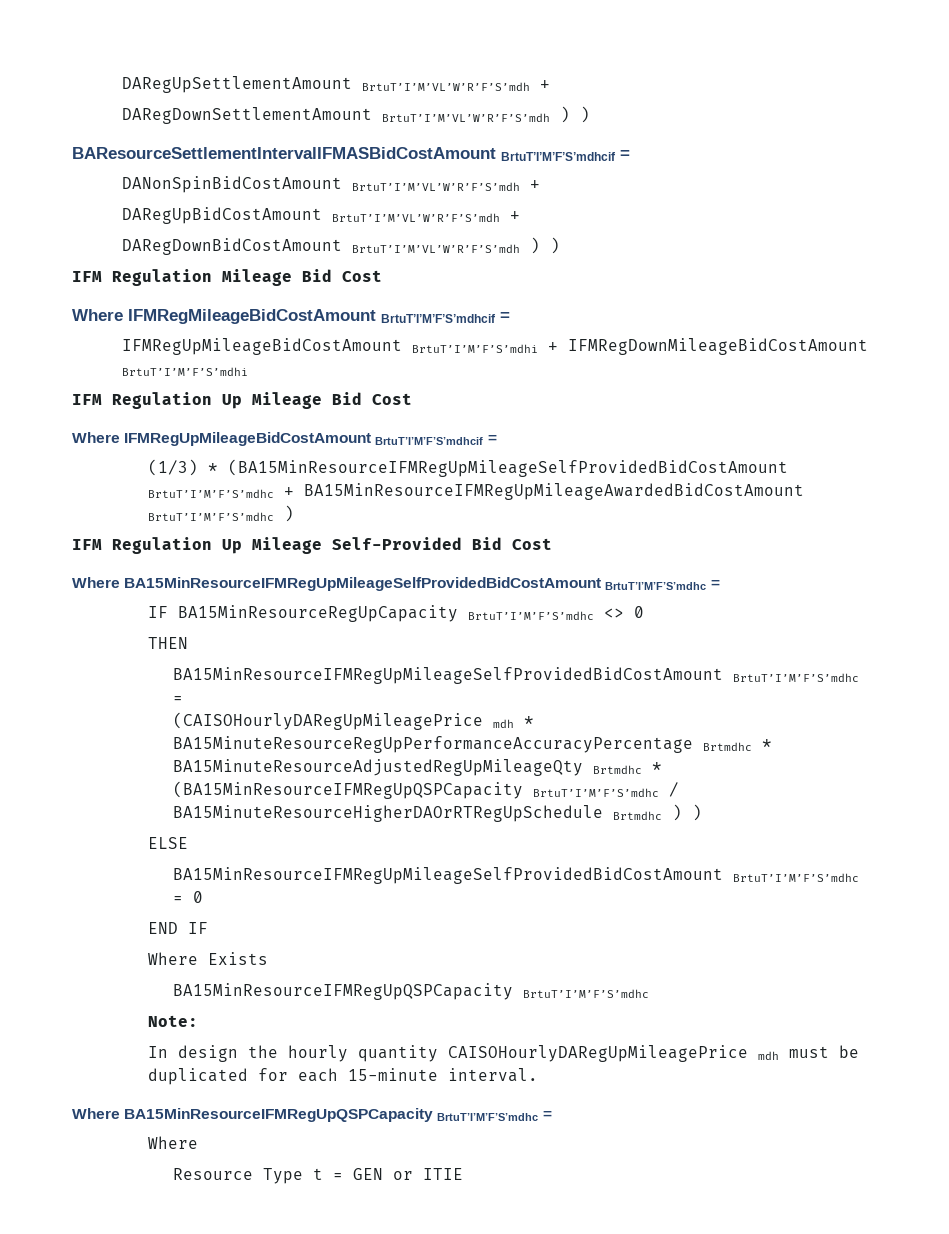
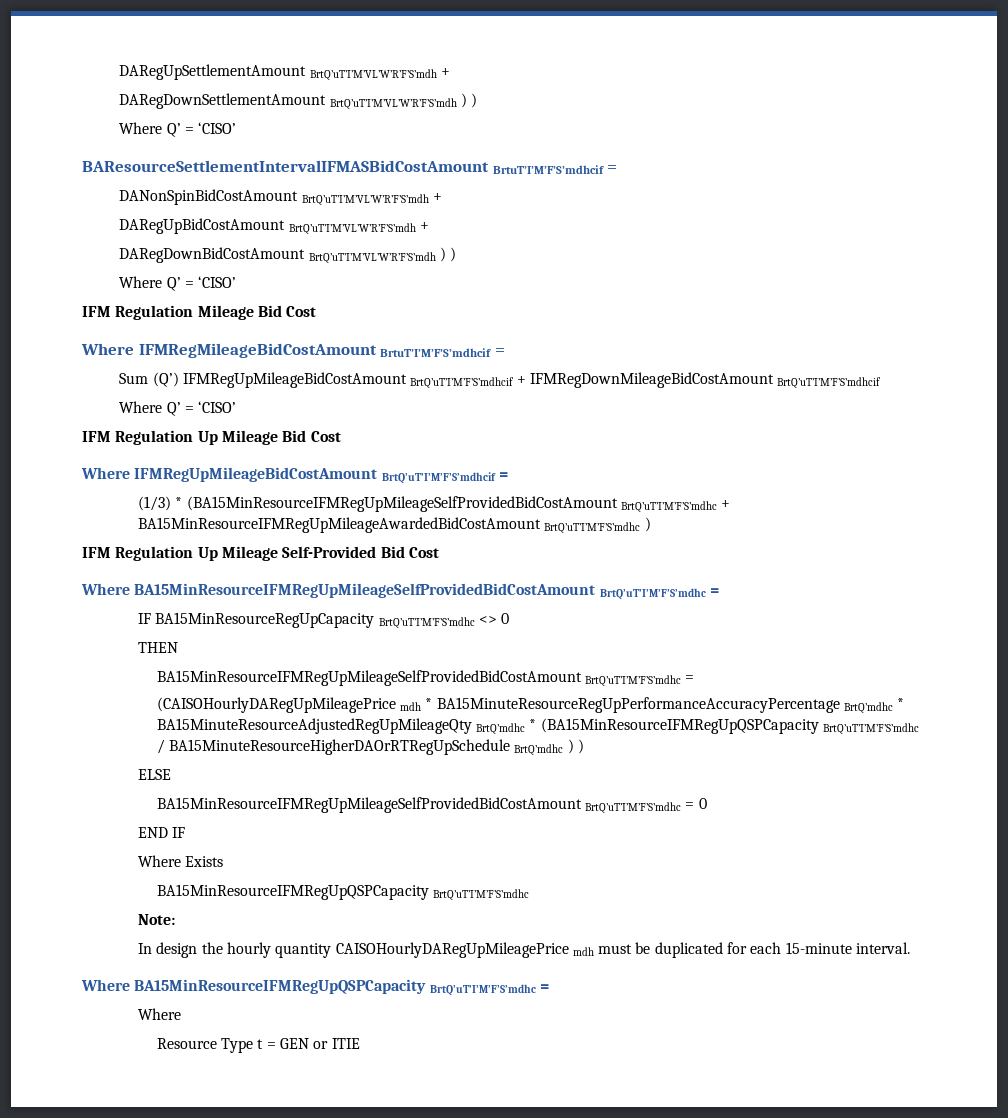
- DARegUpSettlementAmount BrtuT’I’M’VL’W’R’F’S’mdh +
+ DARegUpSettlementAmount BrtQ’uT’I’M’VL’W’R’F’S’mdh +
- DARegDownSettlementAmount BrtuT’I’M’VL’W’R’F’S’mdh ) )
+ DARegDownSettlementAmount BrtQ’uT’I’M’VL’W’R’F’S’mdh ) )
+ Where Q’ = ‘CISO’
- DANonSpinBidCostAmount BrtuT’I’M’VL’W’R’F’S’mdh +
+ DANonSpinBidCostAmount BrtQ’uT’I’M’VL’W’R’F’S’mdh +
- DARegUpBidCostAmount BrtuT’I’M’VL’W’R’F’S’mdh +
+ DARegUpBidCostAmount BrtQ’uT’I’M’VL’W’R’F’S’mdh +
- DARegDownBidCostAmount BrtuT’I’M’VL’W’R’F’S’mdh ) )
+ DARegDownBidCostAmount BrtQ’uT’I’M’VL’W’R’F’S’mdh ) )
+ Where Q’ = ‘CISO’
- IFMRegUpMileageBidCostAmount BrtuT’I’M’F’S’mdhi + IFMRegDownMileageBidCostAmount BrtuT’I’M’F’S’mdhi
+ Sum (Q’) IFMRegUpMileageBidCostAmount BrtQ’uT’I’M’F’S’mdhcif + IFMRegDownMileageBidCostAmount BrtQ’uT’I’M’F’S’mdhcif
+ Where Q’ = ‘CISO’
- Where IFMRegUpMileageBidCostAmount BrtuT’I’M’F’S’mdhcif =
+ Where IFMRegUpMileageBidCostAmount BrtQ’uT’I’M’F’S’mdhcif =
- (1/3) * (BA15MinResourceIFMRegUpMileageSelfProvidedBidCostAmount BrtuT’I’M’F’S’mdhc + BA15MinResourceIFMRegUpMileageAwardedBidCostAmount BrtuT’I’M’F’S’mdhc )
+ (1/3) * (BA15MinResourceIFMRegUpMileageSelfProvidedBidCostAmount BrtQ’uT’I’M’F’S’mdhc + BA15MinResourceIFMRegUpMileageAwardedBidCostAmount BrtQ’uT’I’M’F’S’mdhc )
- Where BA15MinResourceIFMRegUpMileageSelfProvidedBidCostAmount BrtuT’I’M’F’S’mdhc =
+ Where BA15MinResourceIFMRegUpMileageSelfProvidedBidCostAmount BrtQ’uT’I’M’F’S’mdhc =
- IF BA15MinResourceRegUpCapacity BrtuT’I’M’F’S’mdhc <> 0
+ IF BA15MinResourceRegUpCapacity BrtQ’uT’I’M’F’S’mdhc <> 0
  THEN
- BA15MinResourceIFMRegUpMileageSelfProvidedBidCostAmount BrtuT’I’M’F’S’mdhc =
+ BA15MinResourceIFMRegUpMileageSelfProvidedBidCostAmount BrtQ’uT’I’M’F’S’mdhc =
- (CAISOHourlyDARegUpMileagePrice mdh * BA15MinuteResourceRegUpPerformanceAccuracyPercentage Brtmdhc * BA15MinuteResourceAdjustedRegUpMileageQty Brtmdhc * (BA15MinResourceIFMRegUpQSPCapacity BrtuT’I’M’F’S’mdhc / BA15MinuteResourceHigherDAOrRTRegUpSchedule Brtmdhc ) )
+ (CAISOHourlyDARegUpMileagePrice mdh * BA15MinuteResourceRegUpPerformanceAccuracyPercentage BrtQ’mdhc * BA15MinuteResourceAdjustedRegUpMileageQty BrtQ’mdhc * (BA15MinResourceIFMRegUpQSPCapacity BrtQ’uT’I’M’F’S’mdhc / BA15MinuteResourceHigherDAOrRTRegUpSchedule BrtQ’mdhc ) )
- BA15MinResourceIFMRegUpMileageSelfProvidedBidCostAmount BrtuT’I’M’F’S’mdhc = 0
+ BA15MinResourceIFMRegUpMileageSelfProvidedBidCostAmount BrtQ’uT’I’M’F’S’mdhc = 0
  Where Exists
- BA15MinResourceIFMRegUpQSPCapacity BrtuT’I’M’F’S’mdhc
+ BA15MinResourceIFMRegUpQSPCapacity BrtQ’uT’I’M’F’S’mdhc
- Where BA15MinResourceIFMRegUpQSPCapacity BrtuT’I’M’F’S’mdhc =
+ Where BA15MinResourceIFMRegUpQSPCapacity BrtQ’uT’I’M’F’S’mdhc =

